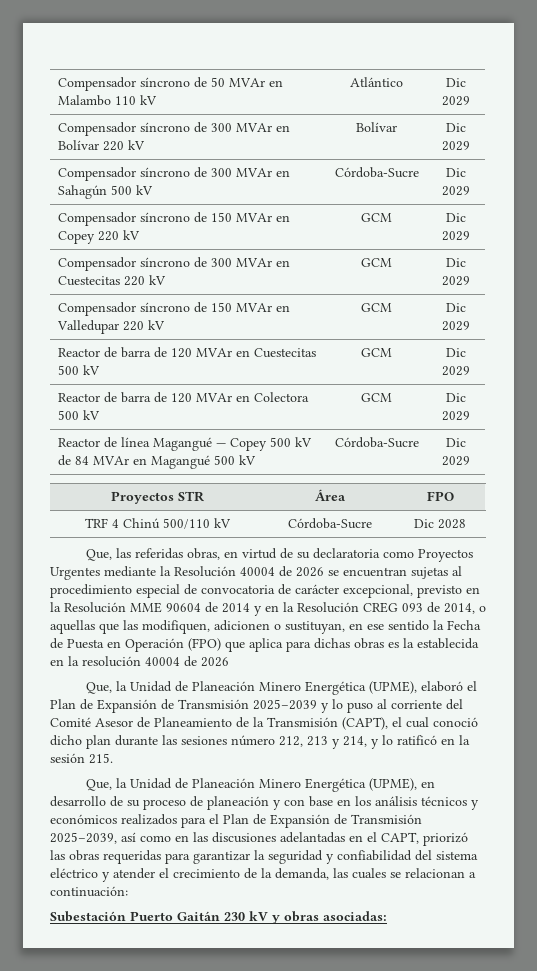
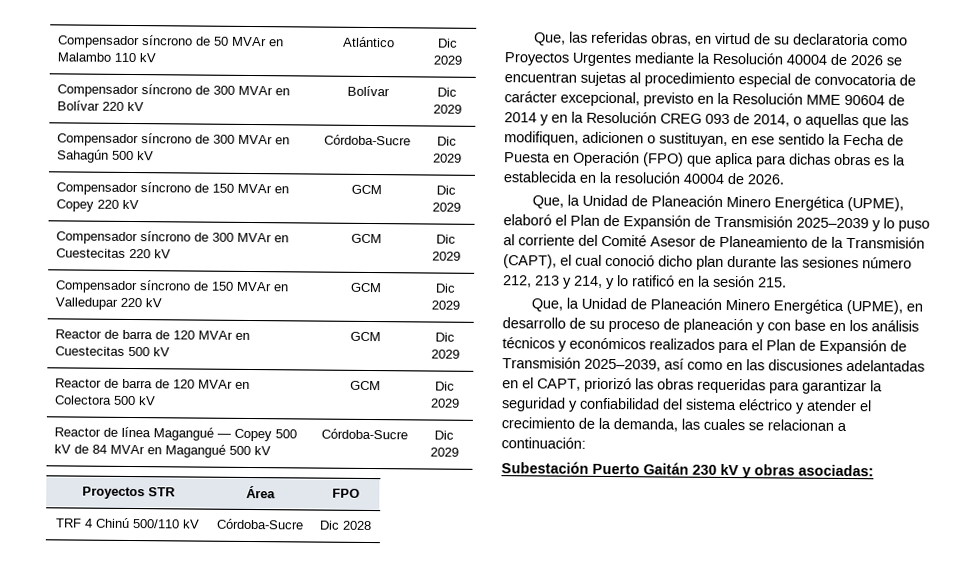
- Que, las referidas obras, en virtud de su declaratoria como Proyectos Urgentes mediante la Resolución 40004 de 2026 se encuentran sujetas al procedimiento especial de convocatoria de carácter excepcional, previsto en la Resolución MME 90604 de 2014 y en la Resolución CREG 093 de 2014, o aquellas que las modifiquen, adicionen o sustituyan, en ese sentido la Fecha de Puesta en Operación (FPO) que aplica para dichas obras es la establecida en la resolución 40004 de 2026
+ Que, las referidas obras, en virtud de su declaratoria como Proyectos Urgentes mediante la Resolución 40004 de 2026 se encuentran sujetas al procedimiento especial de convocatoria de carácter excepcional, previsto en la Resolución MME 90604 de 2014 y en la Resolución CREG 093 de 2014, o aquellas que las modifiquen, adicionen o sustituyan, en ese sentido la Fecha de Puesta en Operación (FPO) que aplica para dichas obras es la establecida en la resolución 40004 de 2026.

